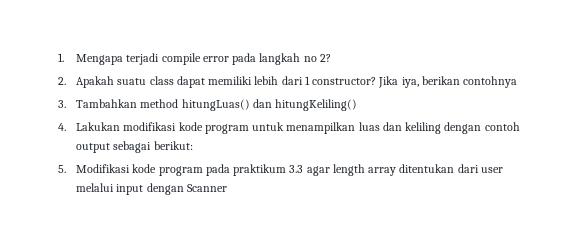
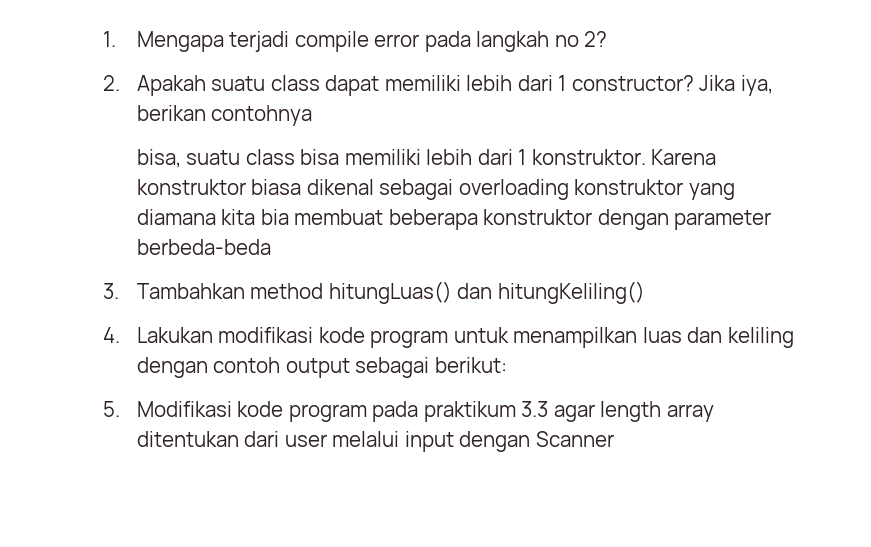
+ bisa, suatu class bisa memiliki lebih dari 1 konstruktor. Karena konstruktor biasa dikenal sebagai overloading konstruktor yang diamana kita bia membuat beberapa konstruktor dengan parameter berbeda-beda

